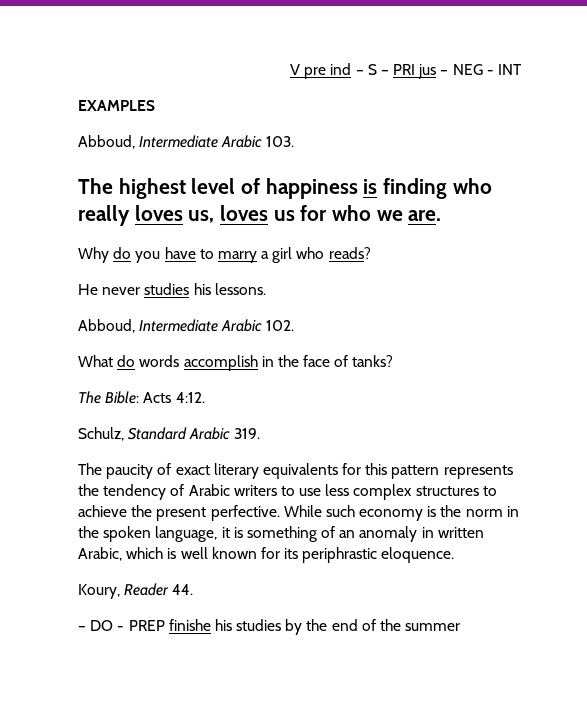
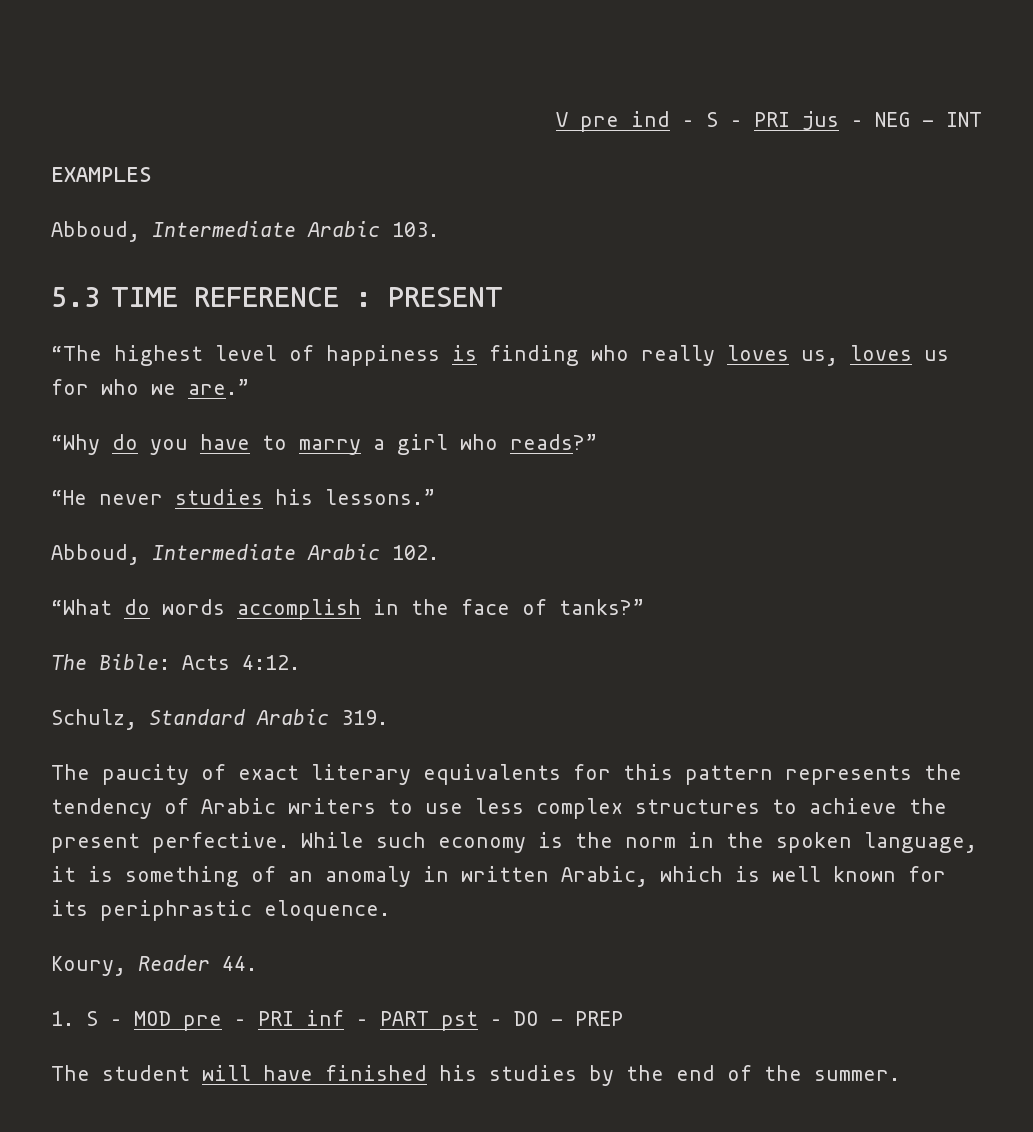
- The highest level of happiness is finding who really loves us, loves us for who we are.
- Why do you have to marry a girl who reads?
- He never studies his lessons.
+ 5.3 TIME REFERENCE : PRESENT
+ “The highest level of happiness is finding who really loves us, loves us for who we are.”
+ “Why do you have to marry a girl who reads?”
+ “He never studies his lessons.”
- What do words accomplish in the face of tanks?
+ “What do words accomplish in the face of tanks?”
- – DO - PREP finishe his studies by the end of the summer
+ 1. S – MOD pre – PRI inf – PART pst – DO - PREP
+ The student will have finished his studies by the end of the summer.

